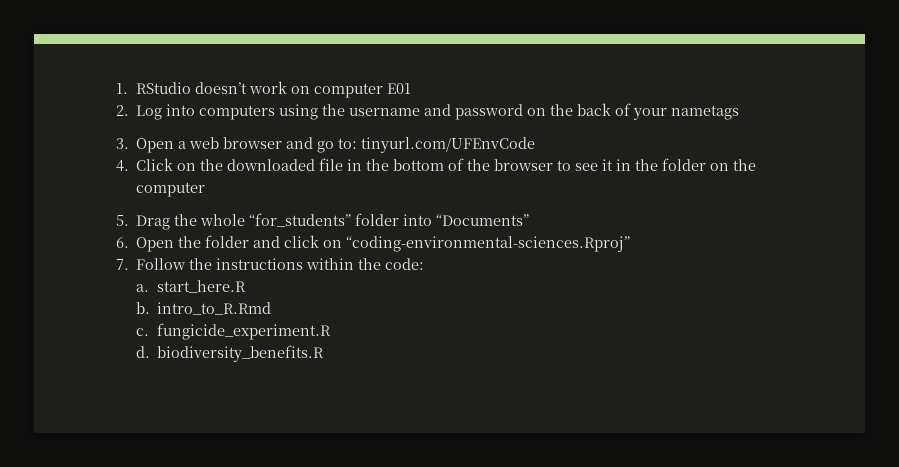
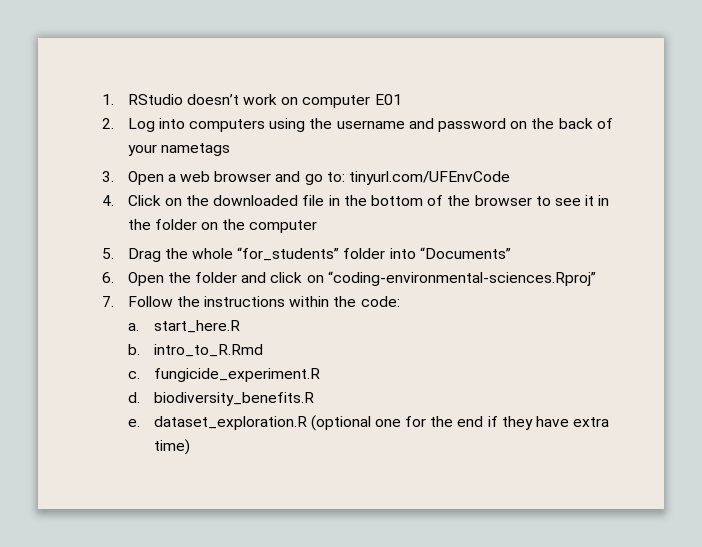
+ e. dataset_exploration.R (optional one for the end if they have extra time)

